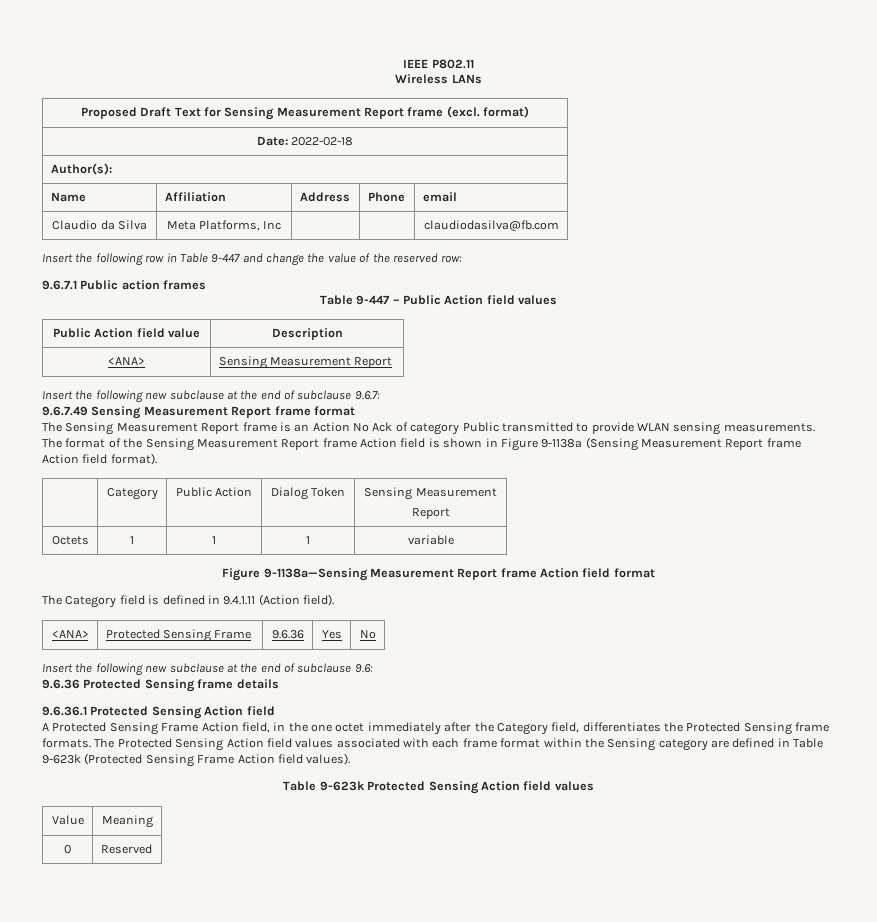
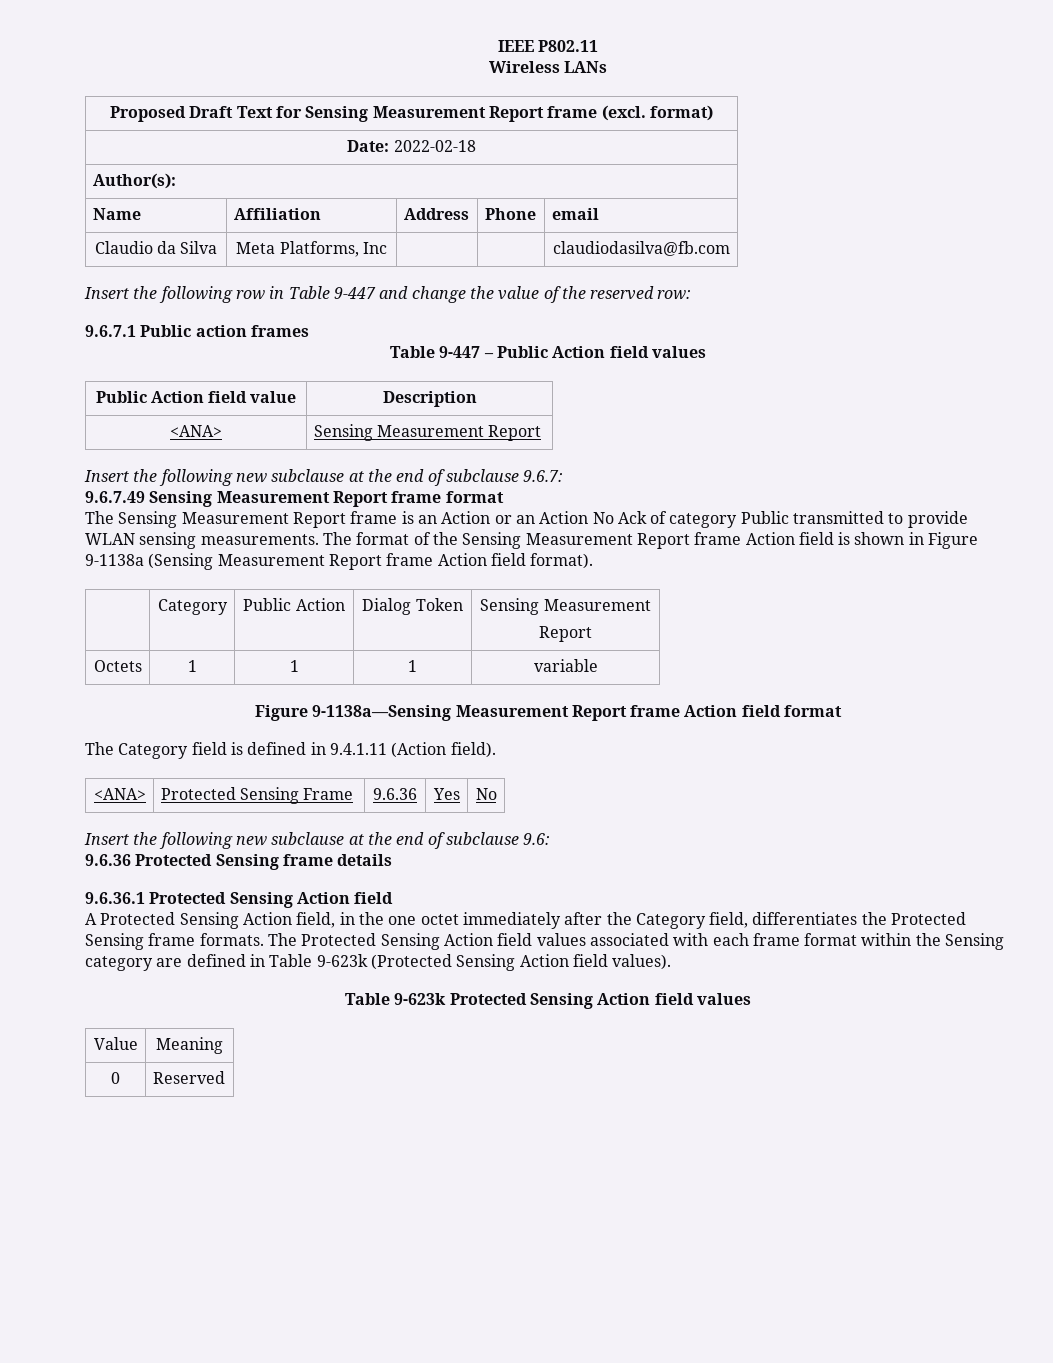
- The Sensing Measurement Report frame is an Action No Ack of category Public transmitted to provide WLAN sensing measurements.
+ The Sensing Measurement Report frame is an Action or an Action No Ack of category Public transmitted to provide WLAN sensing measurements.
- A Protected Sensing Frame Action field, in the one octet immediately after the Category field, differentiates the Protected Sensing frame formats.
+ A Protected Sensing Action field, in the one octet immediately after the Category field, differentiates the Protected Sensing frame formats.
- The Protected Sensing Action field values associated with each frame format within the Sensing category are defined in Table 9-623k (Protected Sensing Frame Action field values).
+ The Protected Sensing Action field values associated with each frame format within the Sensing category are defined in Table 9-623k (Protected Sensing Action field values).

